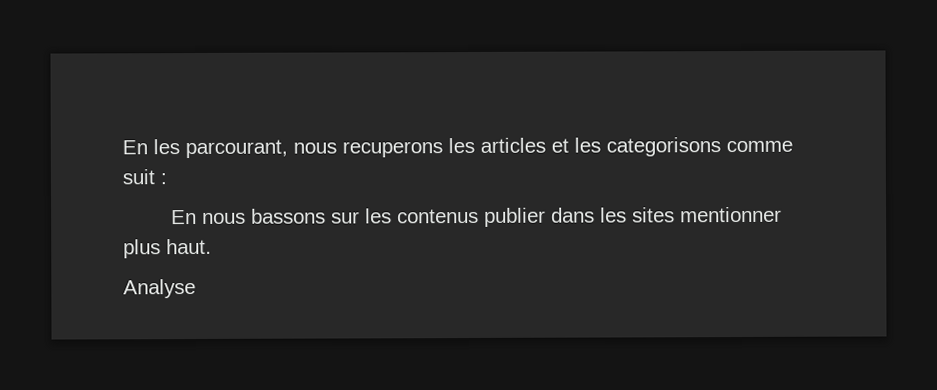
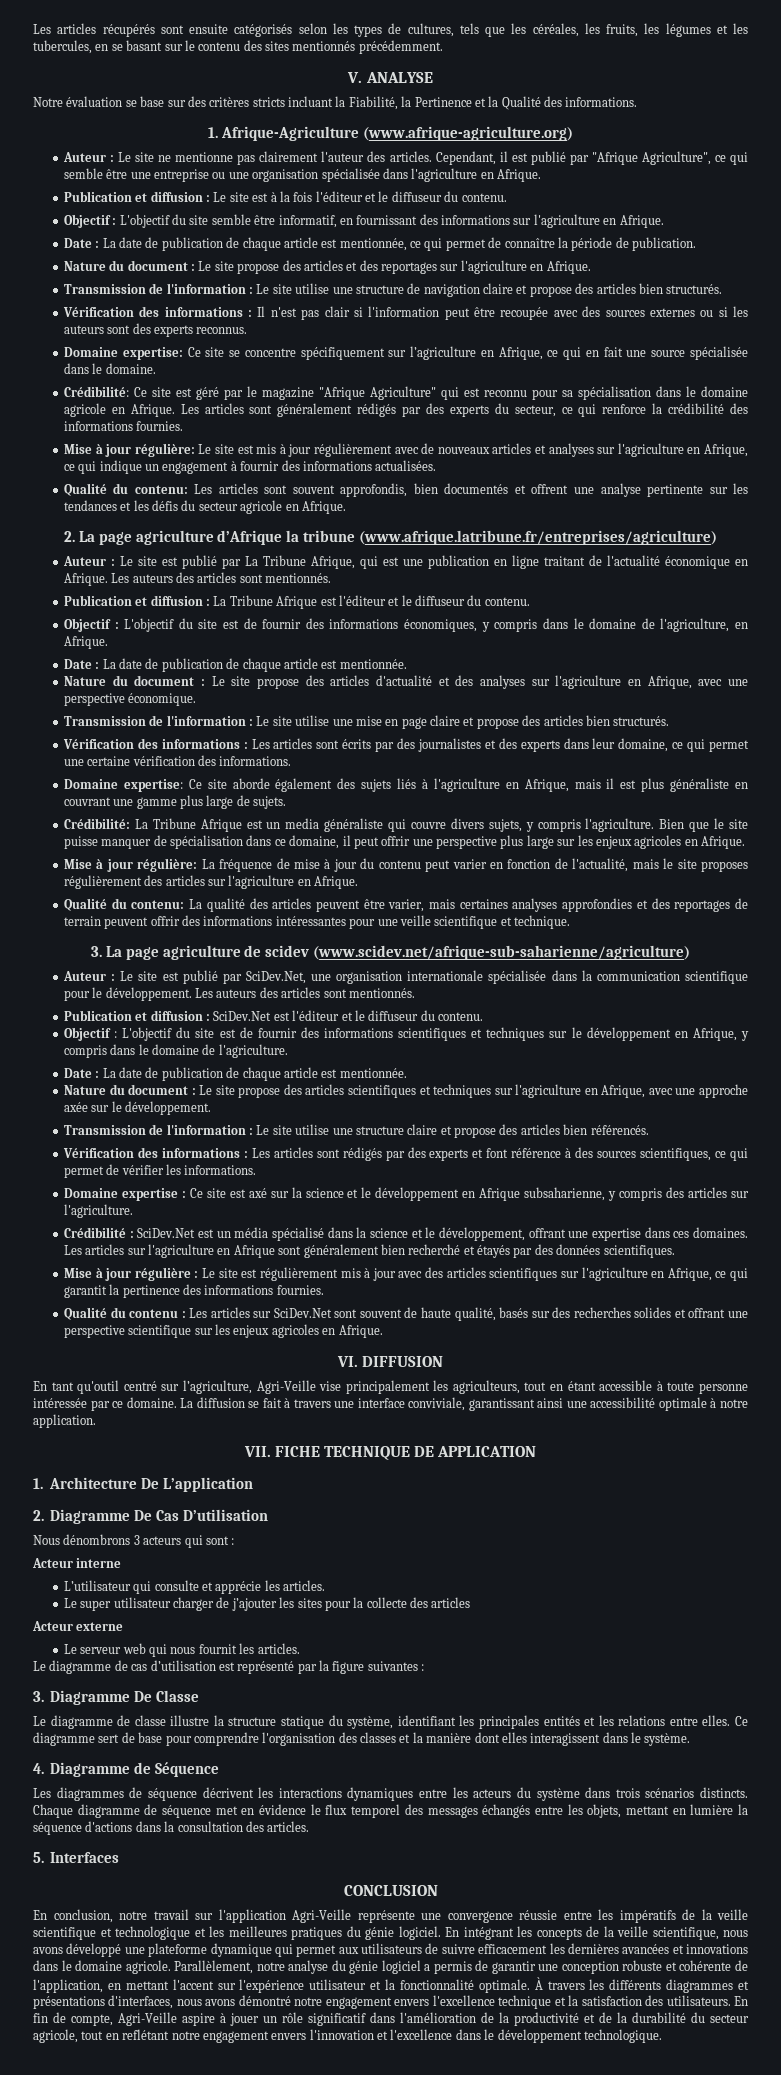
- En les parcourant, nous recuperons les articles et les categorisons comme suit :
- En nous bassons sur les contenus publier dans les sites mentionner plus haut.
- Analyse
+ Les articles récupérés sont ensuite catégorisés selon les types de cultures, tels que les céréales, les fruits, les légumes et les tubercules, en se basant sur le contenu des sites mentionnés précédemment.
+ V. ANALYSE
+ Notre évaluation se base sur des critères stricts incluant la Fiabilité, la Pertinence et la Qualité des informations.
+ 1. Afrique-Agriculture (www.afrique-agriculture.org)
+ Auteur : Le site ne mentionne pas clairement l'auteur des articles. Cependant, il est publié par "Afrique Agriculture", ce qui semble être une entreprise ou une organisation spécialisée dans l'agriculture en Afrique.
+ Publication et diffusion : Le site est à la fois l'éditeur et le diffuseur du contenu.
+ Objectif : L'objectif du site semble être informatif, en fournissant des informations sur l'agriculture en Afrique.
+ Date : La date de publication de chaque article est mentionnée, ce qui permet de connaître la période de publication.
+ Nature du document : Le site propose des articles et des reportages sur l'agriculture en Afrique.
+ Transmission de l'information : Le site utilise une structure de navigation claire et propose des articles bien structurés.
+ Vérification des informations : Il n'est pas clair si l'information peut être recoupée avec des sources externes ou si les auteurs sont des experts reconnus.
+ Domaine expertise: Ce site se concentre spécifiquement sur l’agriculture en Afrique, ce qui en fait une source spécialisée dans le domaine.
+ Crédibilité: Ce site est géré par le magazine "Afrique Agriculture" qui est reconnu pour sa spécialisation dans le domaine agricole en Afrique. Les articles sont généralement rédigés par des experts du secteur, ce qui renforce la crédibilité des informations fournies.
+ Mise à jour régulière: Le site est mis à jour régulièrement avec de nouveaux articles et analyses sur l'agriculture en Afrique, ce qui indique un engagement à fournir des informations actualisées.
+ Qualité du contenu: Les articles sont souvent approfondis, bien documentés et offrent une analyse pertinente sur les tendances et les défis du secteur agricole en Afrique.
+ 2. La page agriculture d’Afrique la tribune (www.afrique.latribune.fr/entreprises/agriculture)
+ Auteur : Le site est publié par La Tribune Afrique, qui est une publication en ligne traitant de l'actualité économique en Afrique. Les auteurs des articles sont mentionnés.
+ Publication et diffusion : La Tribune Afrique est l'éditeur et le diffuseur du contenu.
+ Objectif : L'objectif du site est de fournir des informations économiques, y compris dans le domaine de l'agriculture, en Afrique.
+ Date : La date de publication de chaque article est mentionnée.
+ Nature du document : Le site propose des articles d'actualité et des analyses sur l'agriculture en Afrique, avec une perspective économique.
+ Transmission de l'information : Le site utilise une mise en page claire et propose des articles bien structurés.
+ Vérification des informations : Les articles sont écrits par des journalistes et des experts dans leur domaine, ce qui permet une certaine vérification des informations.
+ Domaine expertise: Ce site aborde également des sujets liés à l'agriculture en Afrique, mais il est plus généraliste en couvrant une gamme plus large de sujets.
+ Crédibilité: La Tribune Afrique est un media généraliste qui couvre divers sujets, y compris l'agriculture. Bien que le site puisse manquer de spécialisation dans ce domaine, il peut offrir une perspective plus large sur les enjeux agricoles en Afrique.
+ Mise à jour régulière: La fréquence de mise à jour du contenu peut varier en fonction de l'actualité, mais le site proposes régulièrement des articles sur l'agriculture en Afrique.
+ Qualité du contenu: La qualité des articles peuvent être varier, mais certaines analyses approfondies et des reportages de terrain peuvent offrir des informations intéressantes pour une veille scientifique et technique.
+ 3. La page agriculture de scidev (www.scidev.net/afrique-sub-saharienne/agriculture)
+ Auteur : Le site est publié par SciDev.Net, une organisation internationale spécialisée dans la communication scientifique pour le développement. Les auteurs des articles sont mentionnés.
+ Publication et diffusion : SciDev.Net est l'éditeur et le diffuseur du contenu.
+ Objectif : L'objectif du site est de fournir des informations scientifiques et techniques sur le développement en Afrique, y compris dans le domaine de l'agriculture.
+ Date : La date de publication de chaque article est mentionnée.
+ Nature du document : Le site propose des articles scientifiques et techniques sur l'agriculture en Afrique, avec une approche axée sur le développement.
+ Transmission de l'information : Le site utilise une structure claire et propose des articles bien référencés.
+ Vérification des informations : Les articles sont rédigés par des experts et font référence à des sources scientifiques, ce qui permet de vérifier les informations.
+ Domaine expertise : Ce site est axé sur la science et le développement en Afrique subsaharienne, y compris des articles sur l'agriculture.
+ Crédibilité : SciDev.Net est un média spécialisé dans la science et le développement, offrant une expertise dans ces domaines. Les articles sur l'agriculture en Afrique sont généralement bien recherché et étayés par des données scientifiques.
+ Mise à jour régulière : Le site est régulièrement mis à jour avec des articles scientifiques sur l'agriculture en Afrique, ce qui garantit la pertinence des informations fournies.
+ Qualité du contenu : Les articles sur SciDev.Net sont souvent de haute qualité, basés sur des recherches solides et offrant une perspective scientifique sur les enjeux agricoles en Afrique.
+ VI. DIFFUSION
+ En tant qu'outil centré sur l’agriculture, Agri-Veille vise principalement les agriculteurs, tout en étant accessible à toute personne intéressée par ce domaine. La diffusion se fait à travers une interface conviviale, garantissant ainsi une accessibilité optimale à notre application.
+ VII. FICHE TECHNIQUE DE APPLICATION
+ 1. Architecture De L’application
+ 2. Diagramme De Cas D’utilisation
+ Nous dénombrons 3 acteurs qui sont :
+ Acteur interne
+ L’utilisateur qui consulte et apprécie les articles.
+ Le super utilisateur charger de j’ajouter les sites pour la collecte des articles
+ Acteur externe
+ Le serveur web qui nous fournit les articles.
+ Le diagramme de cas d’utilisation est représenté par la figure suivantes :
+ 3. Diagramme De Classe
+ Le diagramme de classe illustre la structure statique du système, identifiant les principales entités et les relations entre elles. Ce diagramme sert de base pour comprendre l'organisation des classes et la manière dont elles interagissent dans le système.
+ 4. Diagramme de Séquence
+ Les diagrammes de séquence décrivent les interactions dynamiques entre les acteurs du système dans trois scénarios distincts. Chaque diagramme de séquence met en évidence le flux temporel des messages échangés entre les objets, mettant en lumière la séquence d'actions dans la consultation des articles.
+ 5. Interfaces
+ CONCLUSION
+ En conclusion, notre travail sur l'application Agri-Veille représente une convergence réussie entre les impératifs de la veille scientifique et technologique et les meilleures pratiques du génie logiciel. En intégrant les concepts de la veille scientifique, nous avons développé une plateforme dynamique qui permet aux utilisateurs de suivre efficacement les dernières avancées et innovations dans le domaine agricole. Parallèlement, notre analyse du génie logiciel a permis de garantir une conception robuste et cohérente de l'application, en mettant l'accent sur l'expérience utilisateur et la fonctionnalité optimale. À travers les différents diagrammes et présentations d'interfaces, nous avons démontré notre engagement envers l'excellence technique et la satisfaction des utilisateurs. En fin de compte, Agri-Veille aspire à jouer un rôle significatif dans l'amélioration de la productivité et de la durabilité du secteur agricole, tout en reflétant notre engagement envers l'innovation et l'excellence dans le développement technologique.

